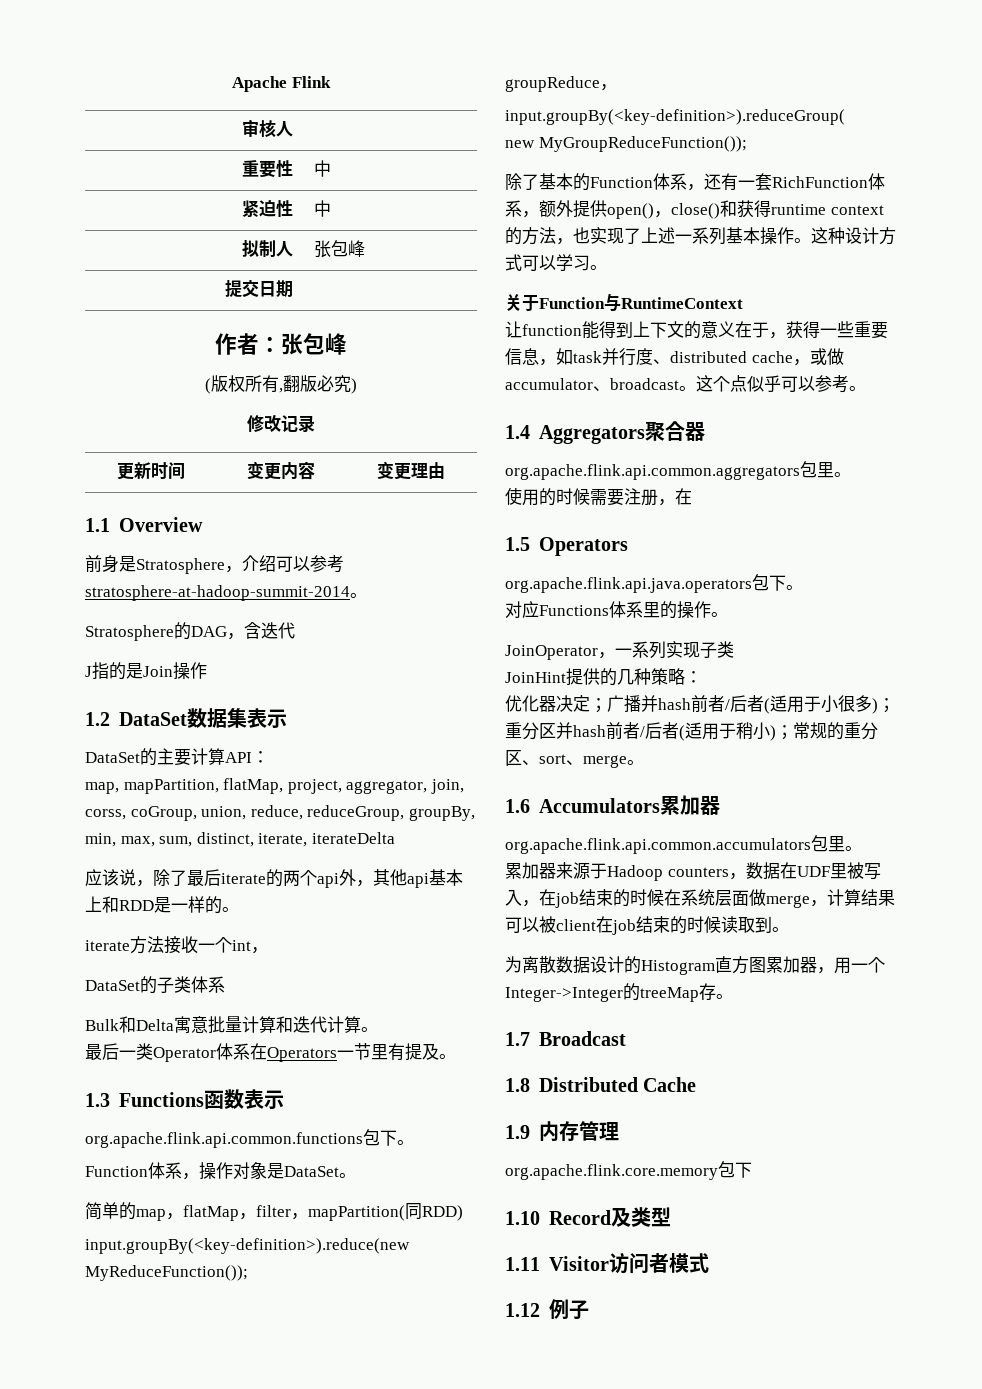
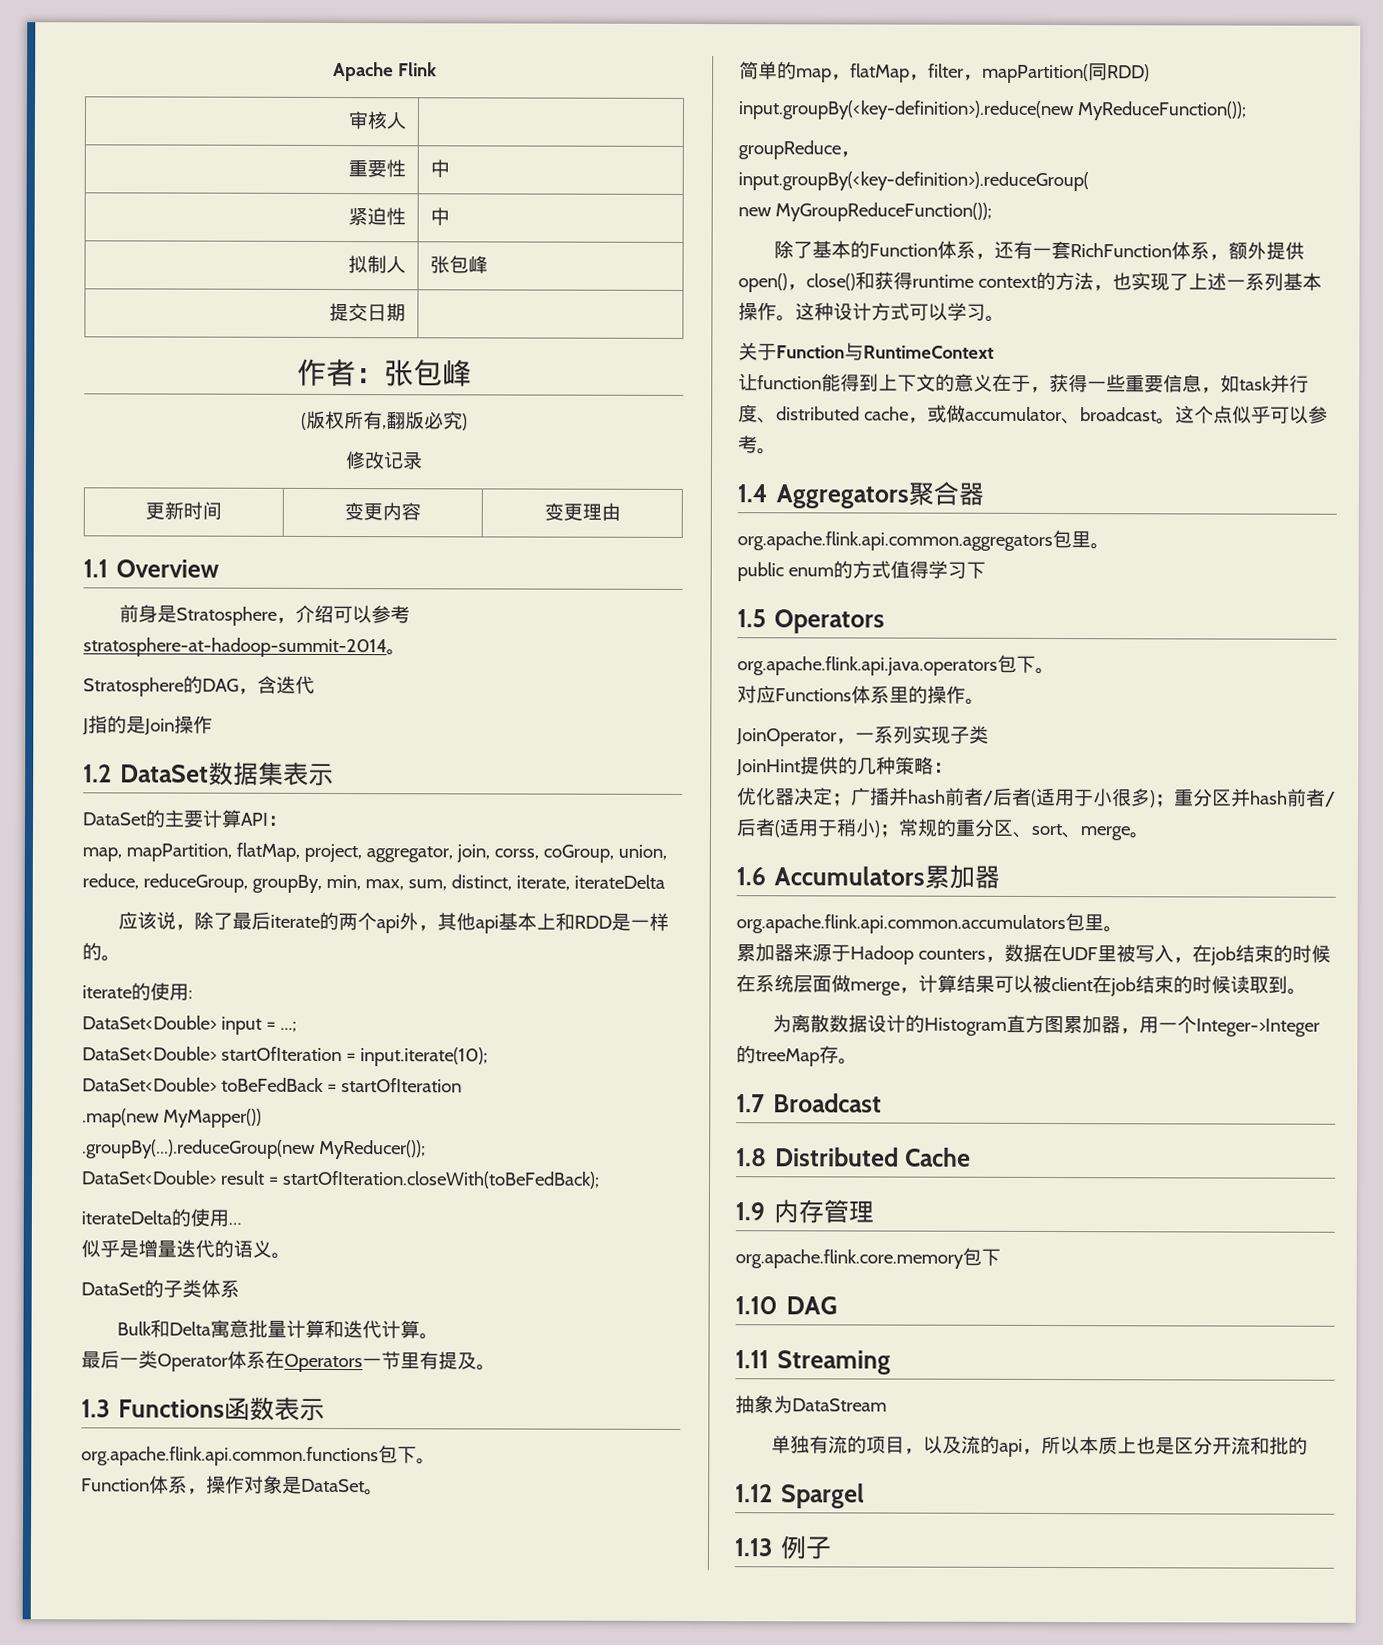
- iterate方法接收一个int，
+ iterate的使用:
+ DataSet<Double> input = ...;
+ DataSet<Double> startOfIteration = input.iterate(10);
+ DataSet<Double> toBeFedBack = startOfIteration
+ .map(new MyMapper())
+ .groupBy(...).reduceGroup(new MyReducer());
+ DataSet<Double> result = startOfIteration.closeWith(toBeFedBack);
+ iterateDelta的使用…
+ 似乎是增量迭代的语义。
- 使用的时候需要注册，在
+ public enum的方式值得学习下
- 1.10 Record及类型
+ 1.10 DAG
- 1.11 Visitor访问者模式
- 1.12例子
+ 1.11 Streaming
+ 抽象为DataStream
+ 单独有流的项目，以及流的api，所以本质上也是区分开流和批的
+ 1.12 Spargel
+ 1.13例子

